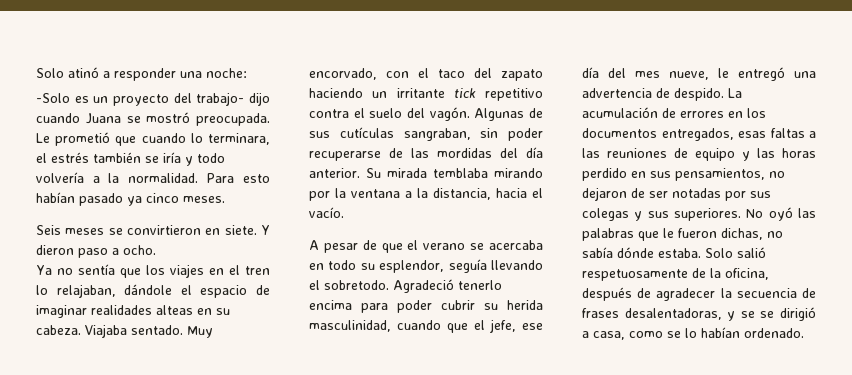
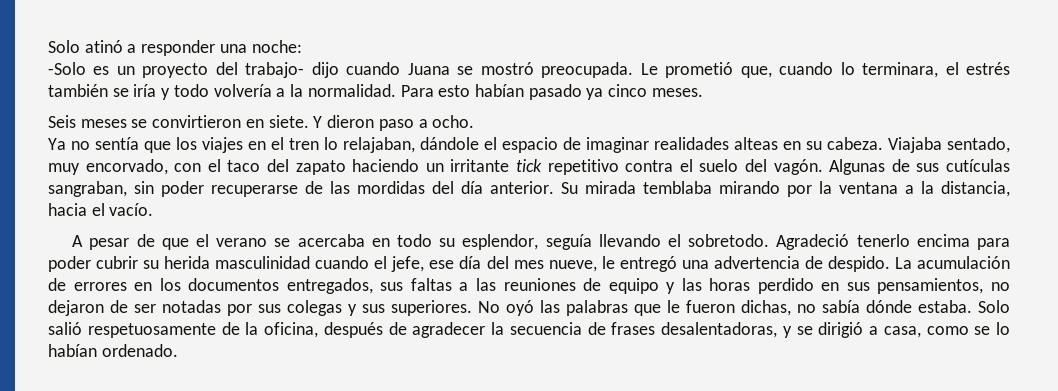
- Le prometió que cuando lo terminara, el estrés también se iría y todo volvería a la normalidad.
+ Le prometió que, cuando lo terminara, el estrés también se iría y todo volvería a la normalidad.
- Viajaba sentado. Muy encorvado, con el taco del zapato haciendo un irritante tick repetitivo contra el suelo del vagón.
+ Viajaba sentado, muy encorvado, con el taco del zapato haciendo un irritante tick repetitivo contra el suelo del vagón.
- Agradeció tenerlo encima para poder cubrir su herida masculinidad, cuando que el jefe, ese día del mes nueve, le entregó una advertencia de despido.
+ Agradeció tenerlo encima para poder cubrir su herida masculinidad cuando el jefe, ese día del mes nueve, le entregó una advertencia de despido.
- La acumulación de errores en los documentos entregados, esas faltas a las reuniones de equipo y las horas perdido en sus pensamientos, no dejaron de ser notadas por sus colegas y sus superiores.
+ La acumulación de errores en los documentos entregados, sus faltas a las reuniones de equipo y las horas perdido en sus pensamientos, no dejaron de ser notadas por sus colegas y sus superiores.
- Solo salió respetuosamente de la oficina, después de agradecer la secuencia de frases desalentadoras, y se se dirigió a casa, como se lo habían ordenado.
+ Solo salió respetuosamente de la oficina, después de agradecer la secuencia de frases desalentadoras, y se dirigió a casa, como se lo habían ordenado.

